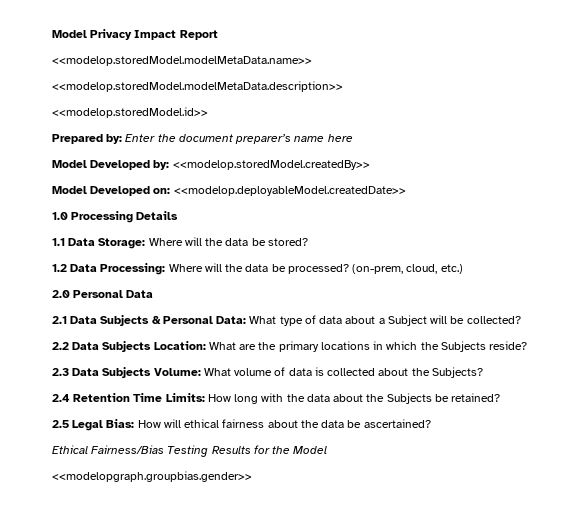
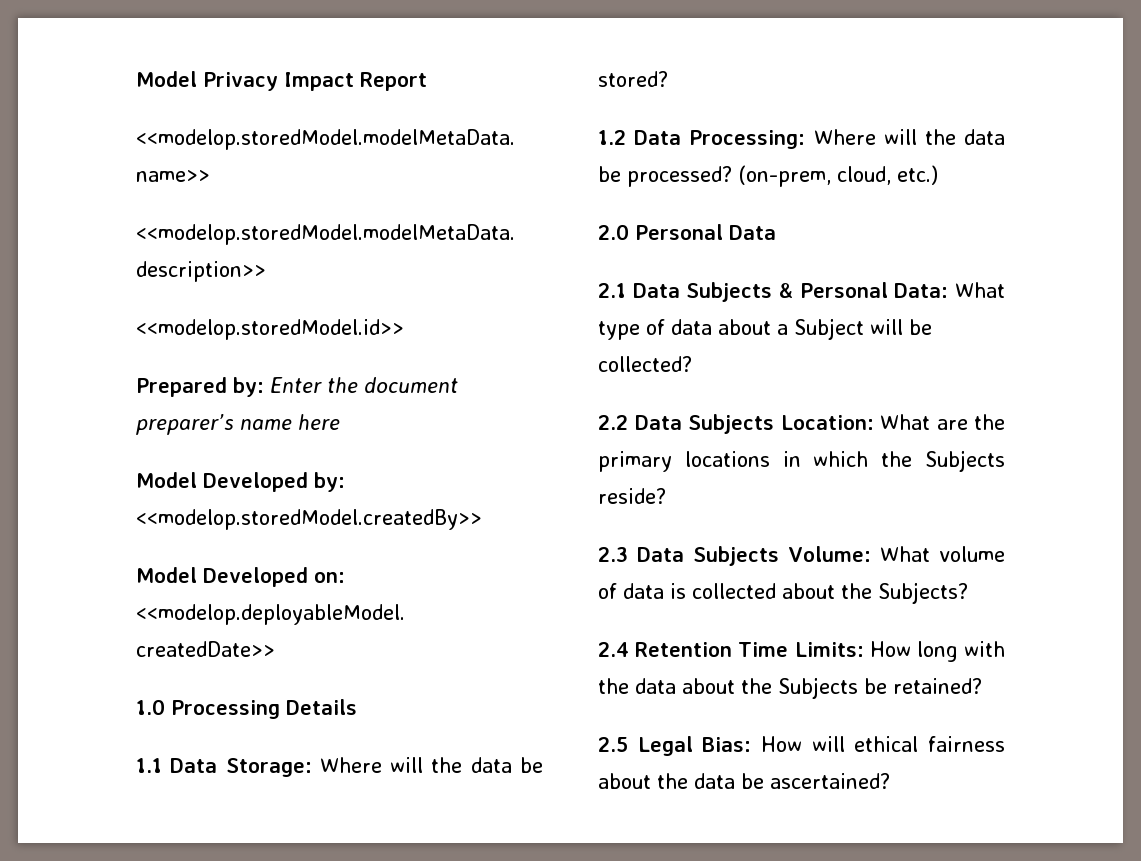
- Ethical Fairness/Bias Testing Results for the Model
- <<modelopgraph.groupbias.gender>>

